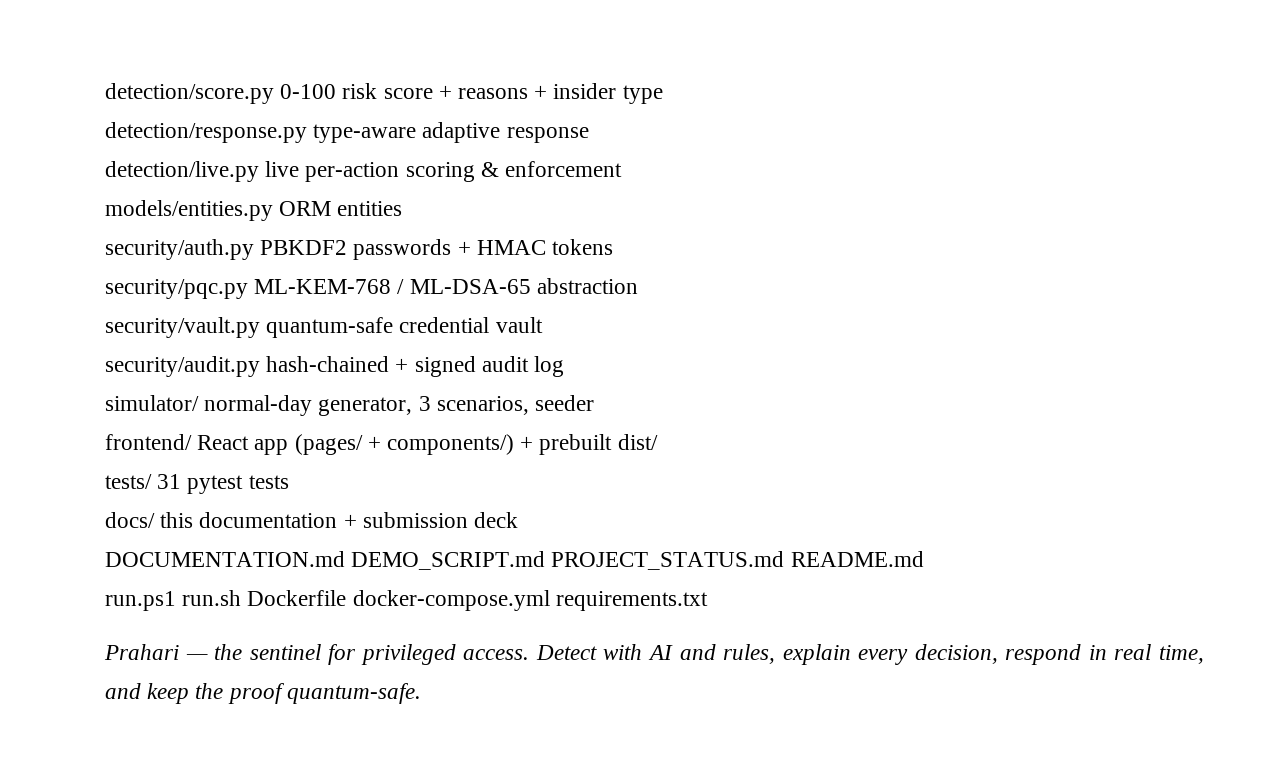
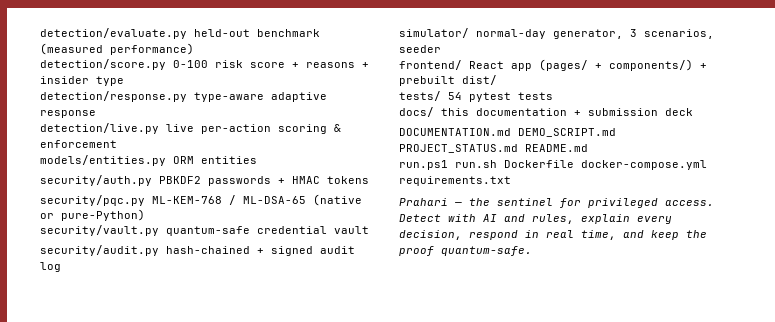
+ detection/evaluate.py held-out benchmark (measured performance)
- security/pqc.py ML-KEM-768 / ML-DSA-65 abstraction
+ security/pqc.py ML-KEM-768 / ML-DSA-65 (native or pure-Python)
- tests/ 31 pytest tests
+ tests/ 54 pytest tests

